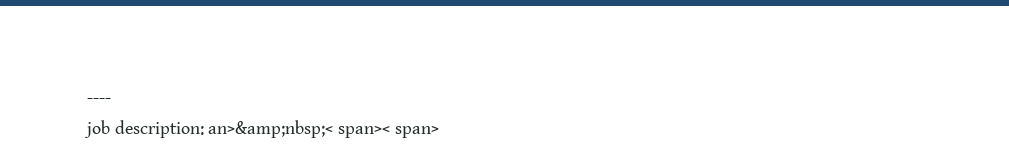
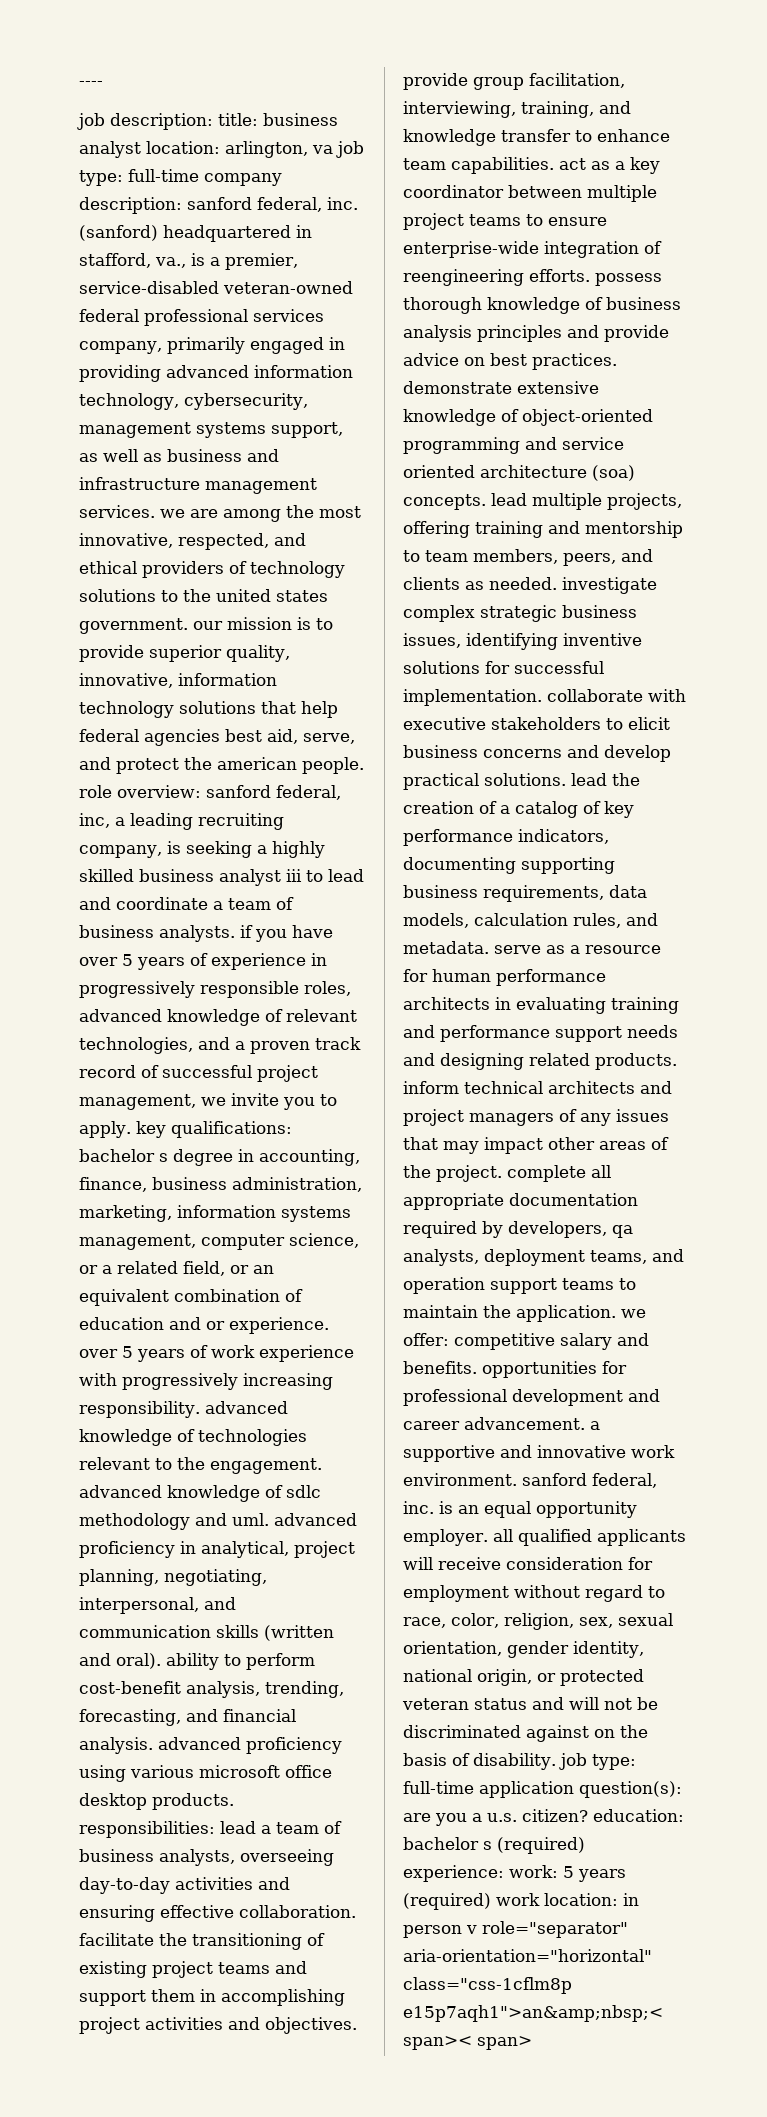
- job description: an>&amp;nbsp;< span>< span>
+ job description: title: business analyst location: arlington, va job type: full-time company description: sanford federal, inc. (sanford) headquartered in stafford, va., is a premier, service-disabled veteran-owned federal professional services company, primarily engaged in providing advanced information technology, cybersecurity, management systems support, as well as business and infrastructure management services. we are among the most innovative, respected, and ethical providers of technology solutions to the united states government. our mission is to provide superior quality, innovative, information technology solutions that help federal agencies best aid, serve, and protect the american people. role overview: sanford federal, inc, a leading recruiting company, is seeking a highly skilled business analyst iii to lead and coordinate a team of business analysts. if you have over 5 years of experience in progressively responsible roles, advanced knowledge of relevant technologies, and a proven track record of successful project management, we invite you to apply. key qualifications: bachelor s degree in accounting, finance, business administration, marketing, information systems management, computer science, or a related field, or an equivalent combination of education and or experience. over 5 years of work experience with progressively increasing responsibility. advanced knowledge of technologies relevant to the engagement. advanced knowledge of sdlc methodology and uml. advanced proficiency in analytical, project planning, negotiating, interpersonal, and communication skills (written and oral). ability to perform cost-benefit analysis, trending, forecasting, and financial analysis. advanced proficiency using various microsoft office desktop products. responsibilities: lead a team of business analysts, overseeing day-to-day activities and ensuring effective collaboration. facilitate the transitioning of existing project teams and support them in accomplishing project activities and objectives. provide group facilitation, interviewing, training, and knowledge transfer to enhance team capabilities. act as a key coordinator between multiple project teams to ensure enterprise-wide integration of reengineering efforts. possess thorough knowledge of business analysis principles and provide advice on best practices. demonstrate extensive knowledge of object-oriented programming and service oriented architecture (soa) concepts. lead multiple projects, offering training and mentorship to team members, peers, and clients as needed. investigate complex strategic business issues, identifying inventive solutions for successful implementation. collaborate with executive stakeholders to elicit business concerns and develop practical solutions. lead the creation of a catalog of key performance indicators, documenting supporting business requirements, data models, calculation rules, and metadata. serve as a resource for human performance architects in evaluating training and performance support needs and designing related products. inform technical architects and project managers of any issues that may impact other areas of the project. complete all appropriate documentation required by developers, qa analysts, deployment teams, and operation support teams to maintain the application. we offer: competitive salary and benefits. opportunities for professional development and career advancement. a supportive and innovative work environment. sanford federal, inc. is an equal opportunity employer. all qualified applicants will receive consideration for employment without regard to race, color, religion, sex, sexual orientation, gender identity, national origin, or protected veteran status and will not be discriminated against on the basis of disability. job type: full-time application question(s): are you a u.s. citizen? education: bachelor s (required) experience: work: 5 years (required) work location: in person v role="separator" aria-orientation="horizontal" class="css-1cflm8p e15p7aqh1">an&amp;nbsp;< span>< span>

